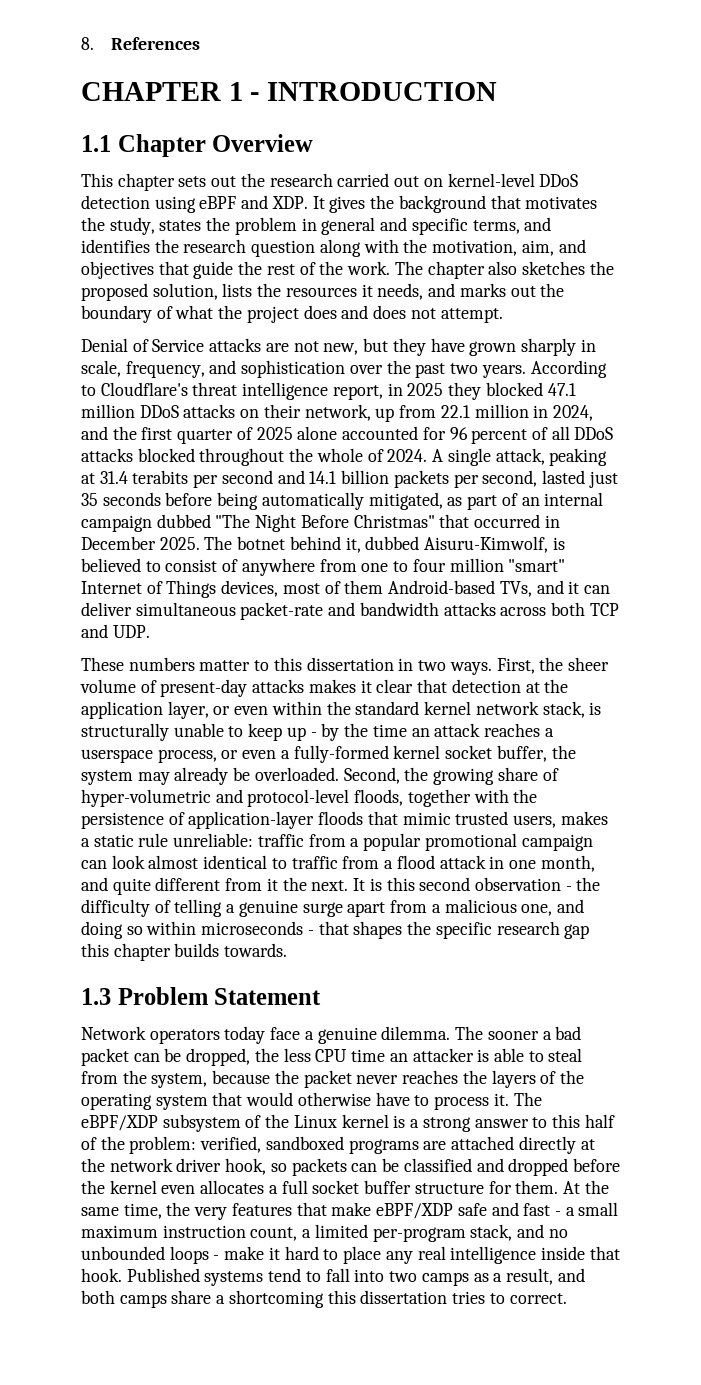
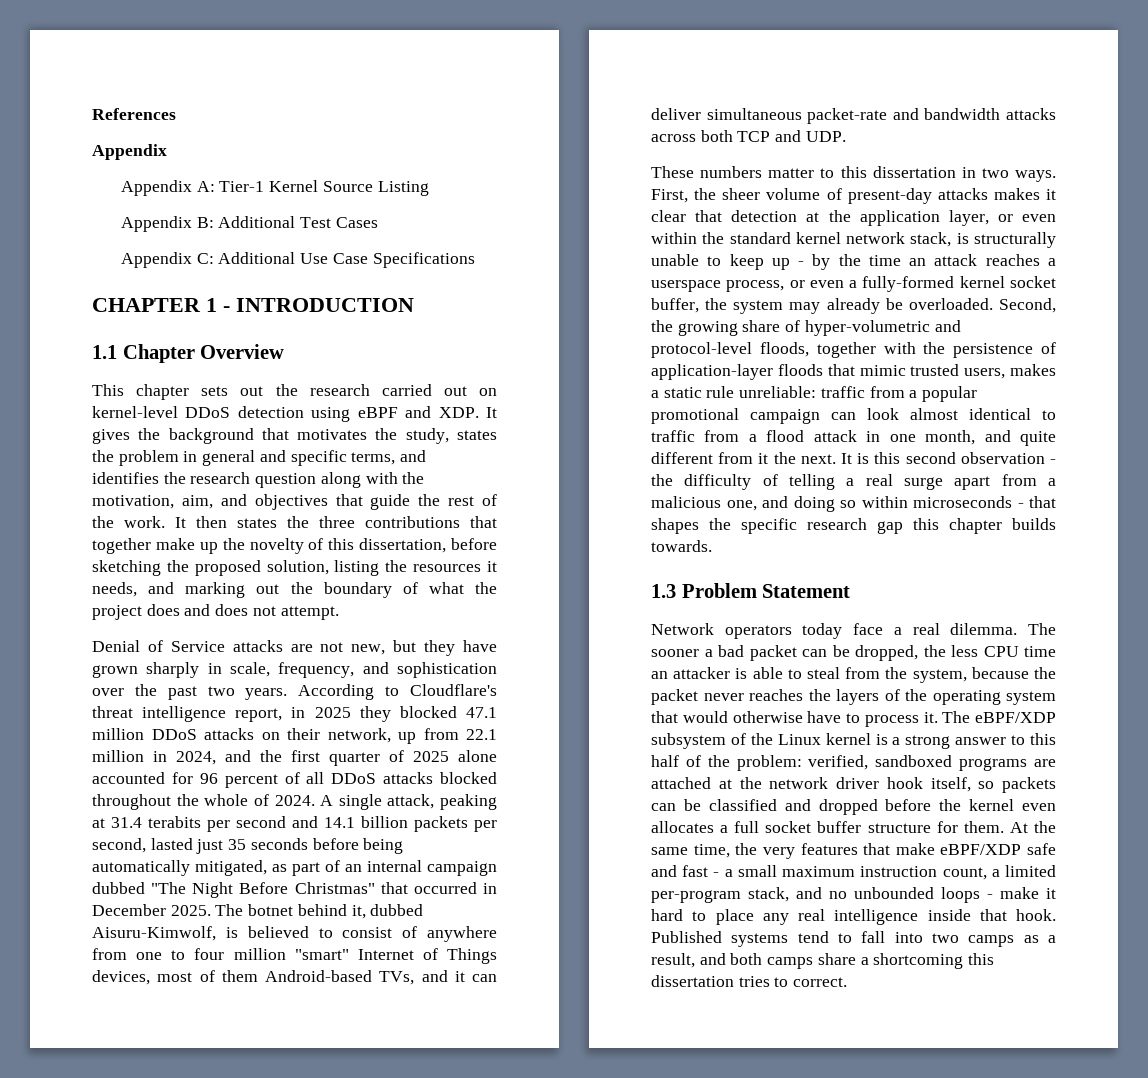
- 8. References
+ References
+ Appendix
+ Appendix A: Tier-1 Kernel Source Listing
+ Appendix B: Additional Test Cases
+ Appendix C: Additional Use Case Specifications
- The chapter also sketches the proposed solution, lists the resources it needs, and marks out the boundary of what the project does and does not attempt.
+ It then states the three contributions that together make up the novelty of this dissertation, before sketching the proposed solution, listing the resources it needs, and marking out the boundary of what the project does and does not attempt.
- It is this second observation - the difficulty of telling a genuine surge apart from a malicious one, and doing so within microseconds - that shapes the specific research gap this chapter builds towards.
+ It is this second observation - the difficulty of telling a real surge apart from a malicious one, and doing so within microseconds - that shapes the specific research gap this chapter builds towards.
- Network operators today face a genuine dilemma.
+ Network operators today face a real dilemma.
- The eBPF/XDP subsystem of the Linux kernel is a strong answer to this half of the problem: verified, sandboxed programs are attached directly at the network driver hook, so packets can be classified and dropped before the kernel even allocates a full socket buffer structure for them.
+ The eBPF/XDP subsystem of the Linux kernel is a strong answer to this half of the problem: verified, sandboxed programs are attached at the network driver hook itself, so packets can be classified and dropped before the kernel even allocates a full socket buffer structure for them.

